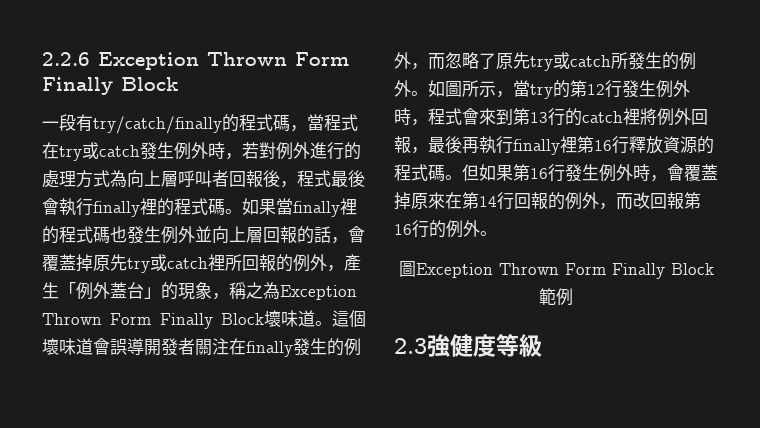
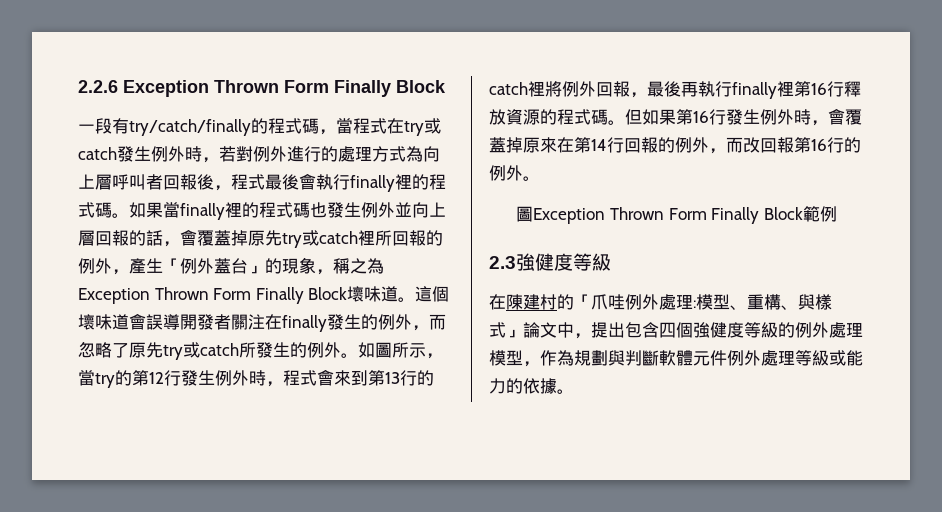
+ 在陳建村的「爪哇例外處理:模型、重構、與樣式」論文中，提出包含四個強健度等級的例外處理模型，作為規劃與判斷軟體元件例外處理等級或能力的依據。

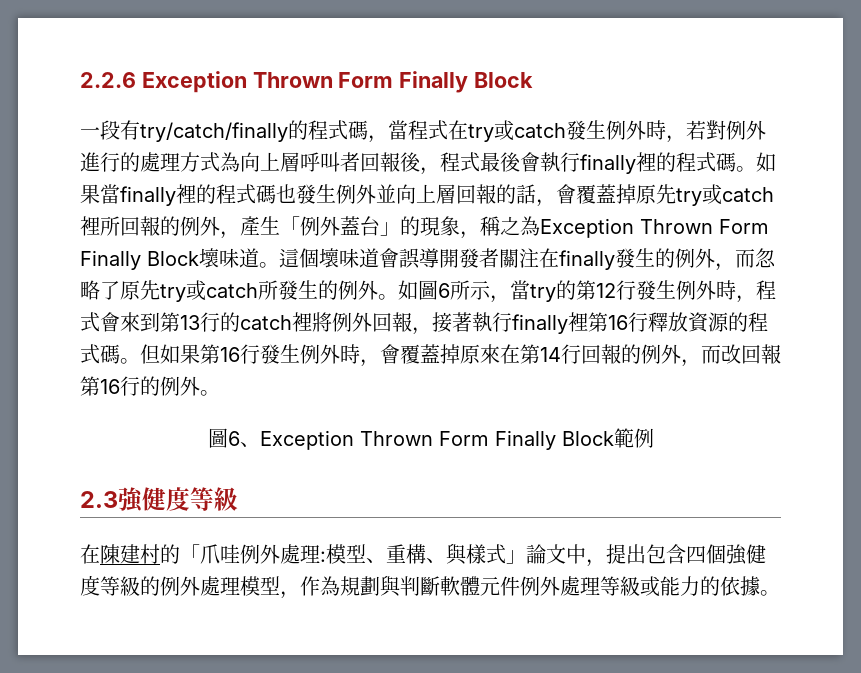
- 如圖所示，當try的第12行發生例外時，程式會來到第13行的catch裡將例外回報，最後再執行finally裡第16行釋放資源的程式碼。
+ 如圖6所示，當try的第12行發生例外時，程式會來到第13行的catch裡將例外回報，接著執行finally裡第16行釋放資源的程式碼。
- 圖Exception Thrown Form Finally Block範例
+ 圖6、Exception Thrown Form Finally Block範例

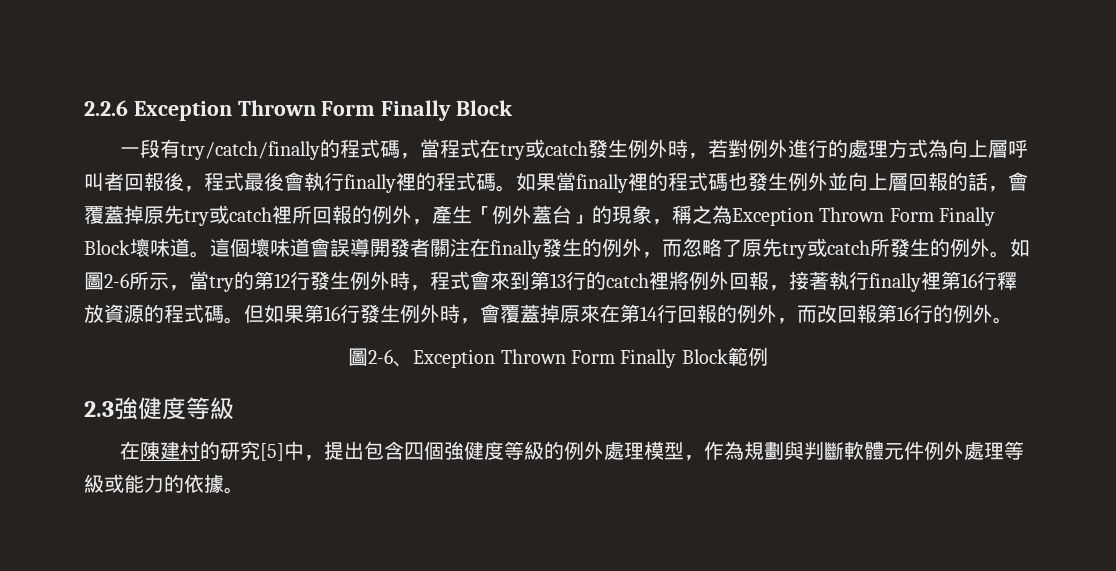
- 如圖6所示，當try的第12行發生例外時，程式會來到第13行的catch裡將例外回報，接著執行finally裡第16行釋放資源的程式碼。
+ 如圖2-6所示，當try的第12行發生例外時，程式會來到第13行的catch裡將例外回報，接著執行finally裡第16行釋放資源的程式碼。
- 圖6、Exception Thrown Form Finally Block範例
+ 圖2-6、Exception Thrown Form Finally Block範例
- 在陳建村的「爪哇例外處理:模型、重構、與樣式」論文中，提出包含四個強健度等級的例外處理模型，作為規劃與判斷軟體元件例外處理等級或能力的依據。
+ 在陳建村的研究[5]中，提出包含四個強健度等級的例外處理模型，作為規劃與判斷軟體元件例外處理等級或能力的依據。

